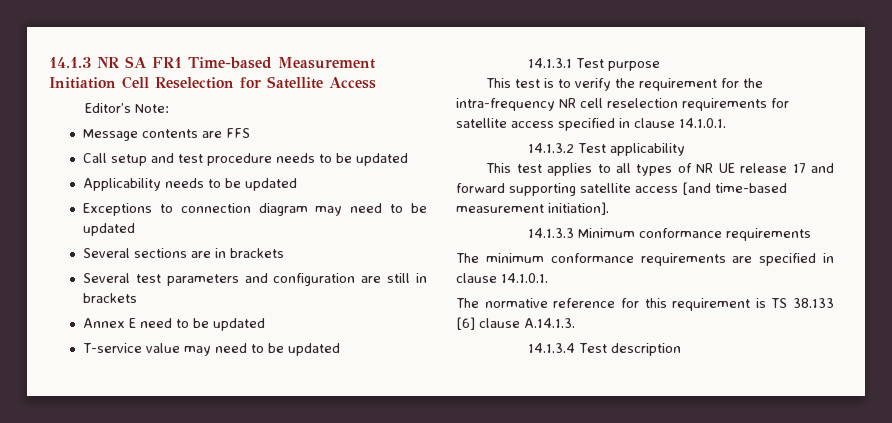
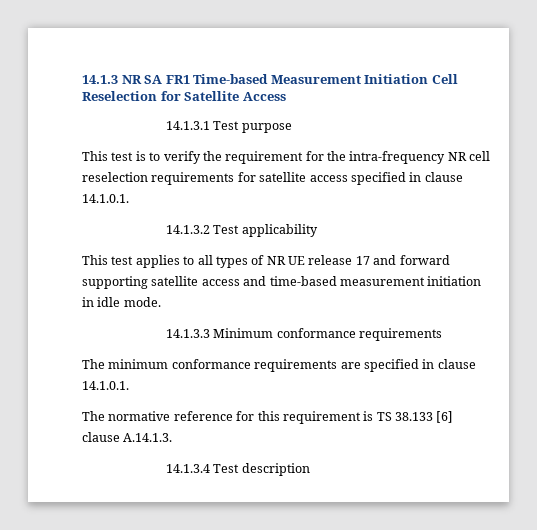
- Editor’s Note:
- Message contents are FFS
- Call setup and test procedure needs to be updated
- Applicability needs to be updated
- Exceptions to connection diagram may need to be updated
- Several sections are in brackets
- Several test parameters and configuration are still in brackets
- Annex E need to be updated
- T-service value may need to be updated
- This test applies to all types of NR UE release 17 and forward supporting satellite access [and time-based measurement initiation].
+ This test applies to all types of NR UE release 17 and forward supporting satellite access and time-based measurement initiation in idle mode.

